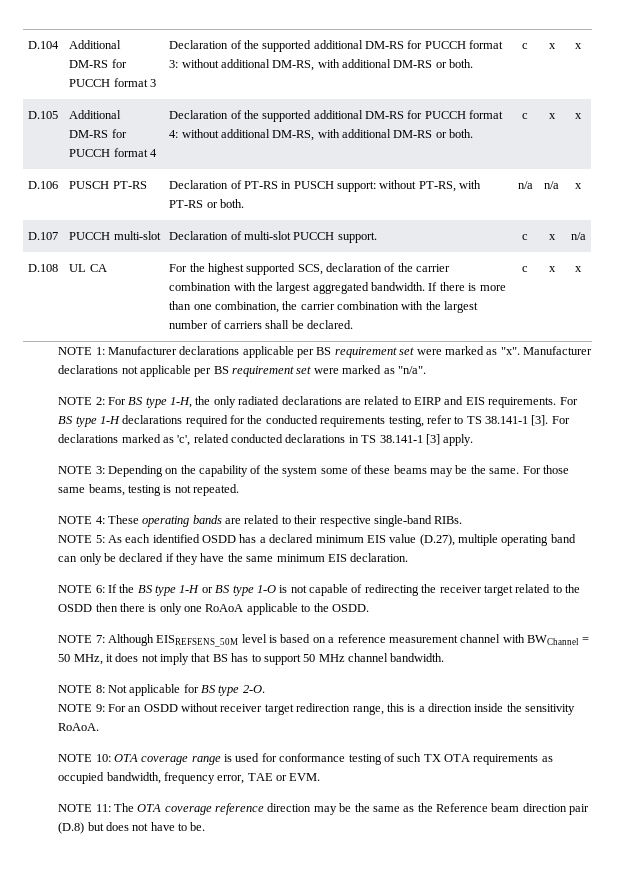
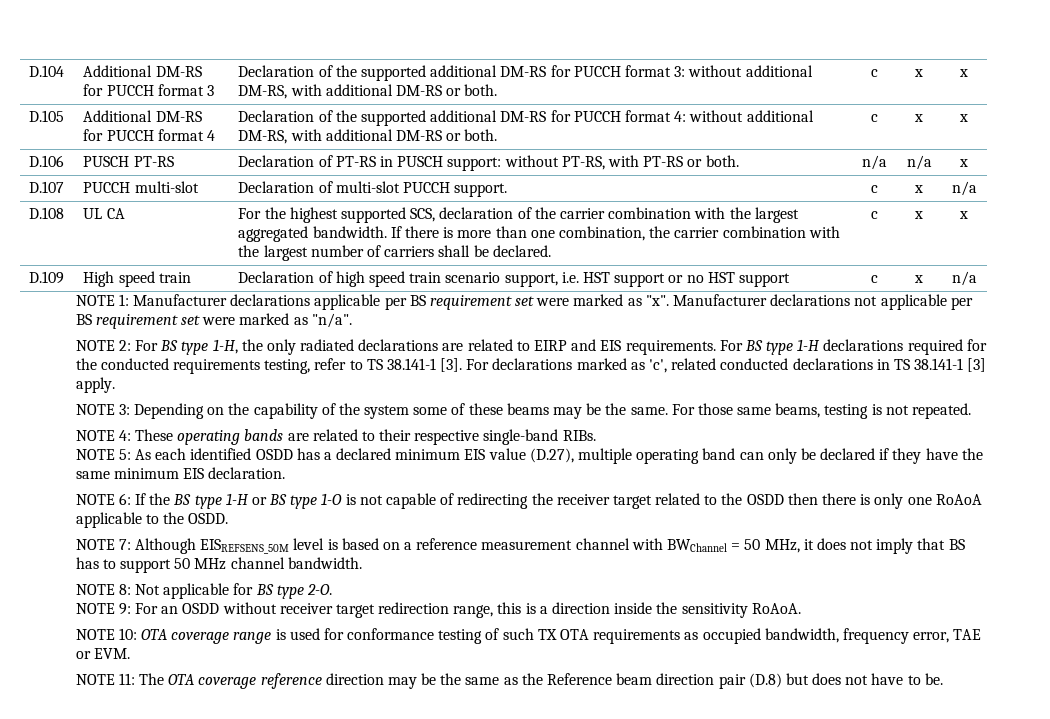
+ D.109 | High speed train | Declaration of high speed train scenario support, i.e. HST support or no HST support | c | x | n/a

